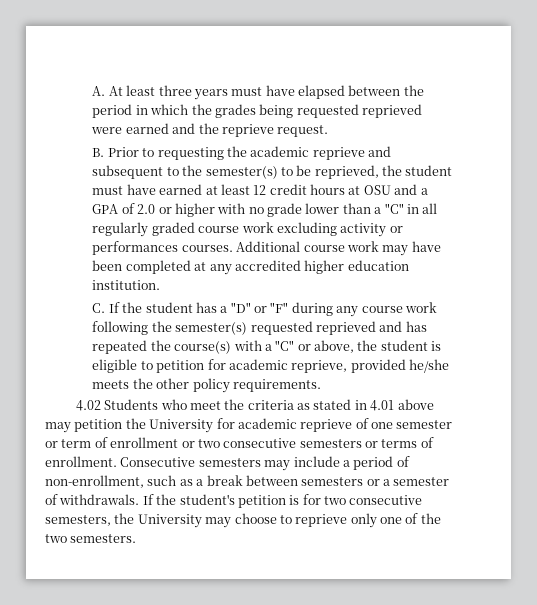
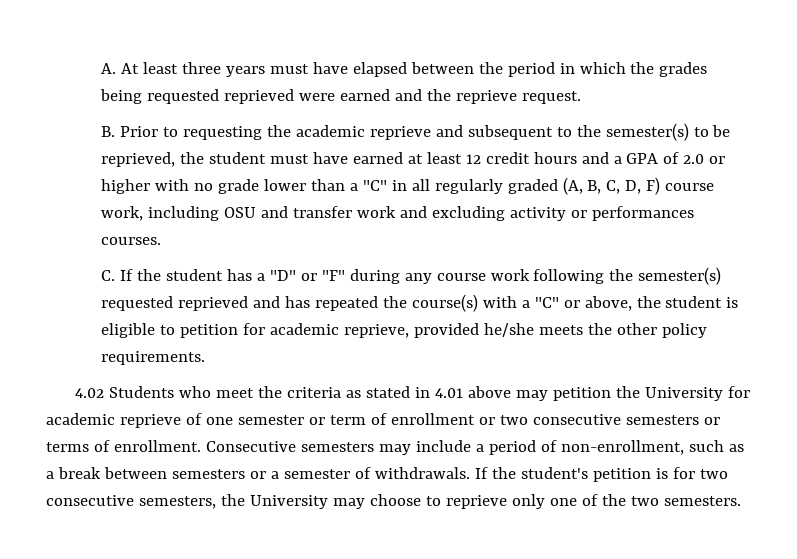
- B. Prior to requesting the academic reprieve and subsequent to the semester(s) to be reprieved, the student must have earned at least 12 credit hours at OSU and a GPA of 2.0 or higher with no grade lower than a "C" in all regularly graded course work excluding activity or performances courses. Additional course work may have been completed at any accredited higher education institution.
+ B. Prior to requesting the academic reprieve and subsequent to the semester(s) to be reprieved, the student must have earned at least 12 credit hours and a GPA of 2.0 or higher with no grade lower than a "C" in all regularly graded (A, B, C, D, F) course work, including OSU and transfer work and excluding activity or performances courses.

